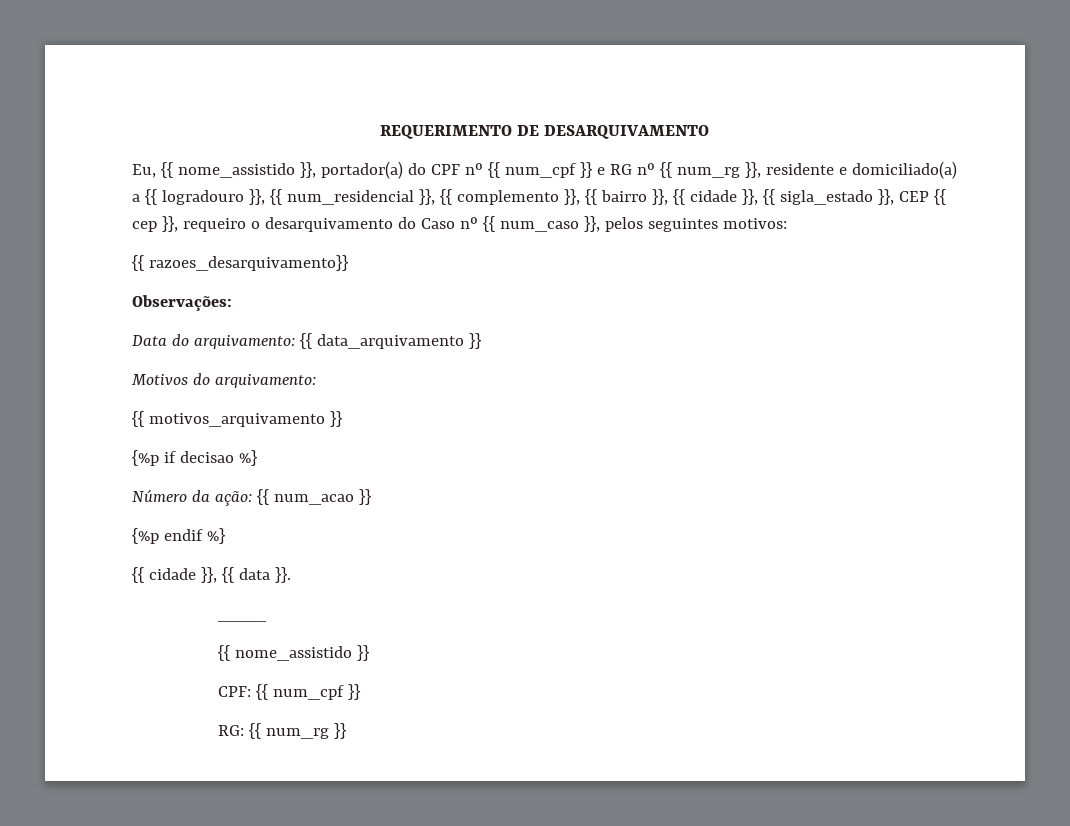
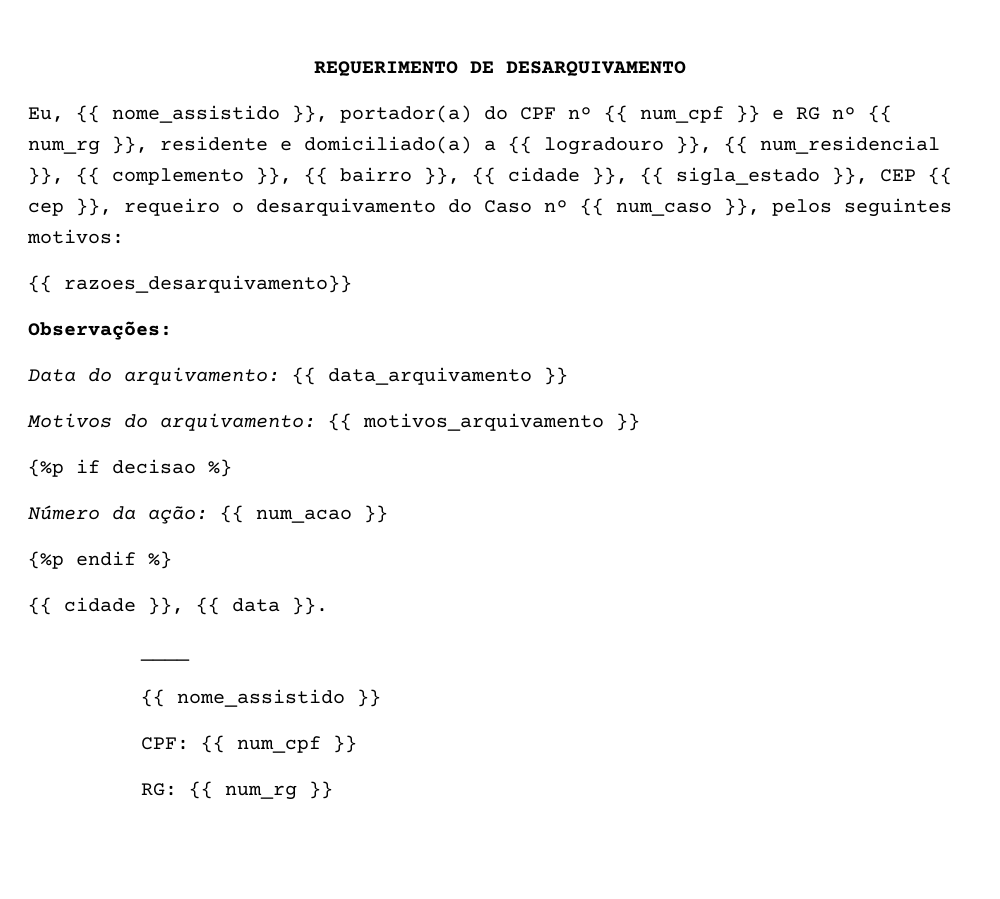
- Motivos do arquivamento:
- {{ motivos_arquivamento }}
+ Motivos do arquivamento: {{ motivos_arquivamento }}

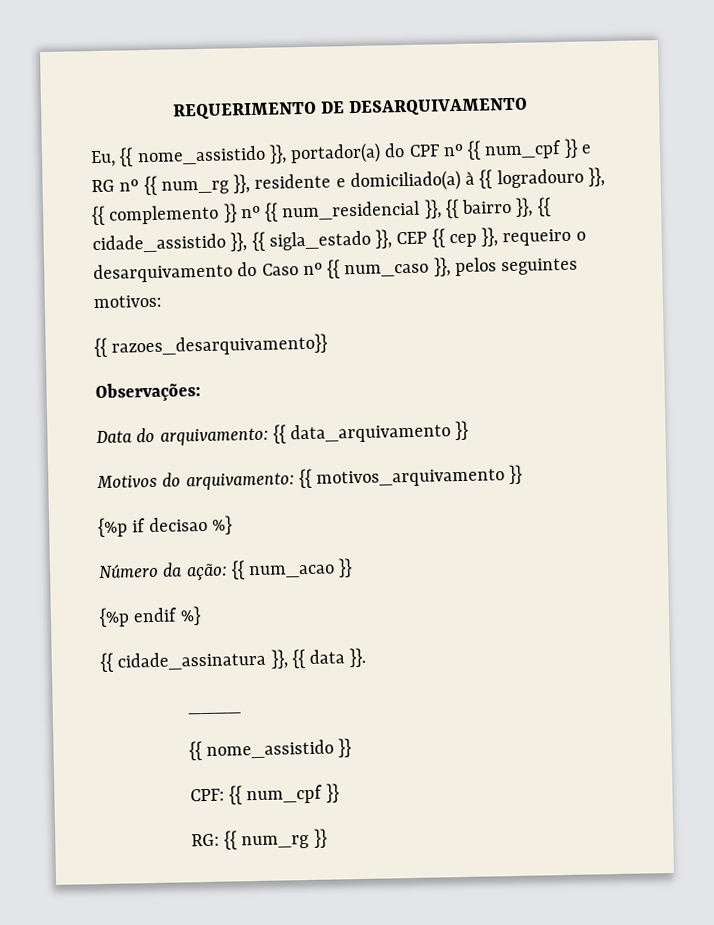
- Eu, {{ nome_assistido }}, portador(a) do CPF nº {{ num_cpf }} e RG nº {{ num_rg }}, residente e domiciliado(a) a {{ logradouro }}, {{ num_residencial }}, {{ complemento }}, {{ bairro }}, {{ cidade }}, {{ sigla_estado }}, CEP {{ cep }}, requeiro o desarquivamento do Caso nº {{ num_caso }}, pelos seguintes motivos:
+ Eu, {{ nome_assistido }}, portador(a) do CPF nº {{ num_cpf }} e RG nº {{ num_rg }}, residente e domiciliado(a) à {{ logradouro }}, {{ complemento }} nº {{ num_residencial }}, {{ bairro }}, {{ cidade_assistido }}, {{ sigla_estado }}, CEP {{ cep }}, requeiro o desarquivamento do Caso nº {{ num_caso }}, pelos seguintes motivos:
- {{ cidade }}, {{ data }}.
+ {{ cidade_assinatura }}, {{ data }}.

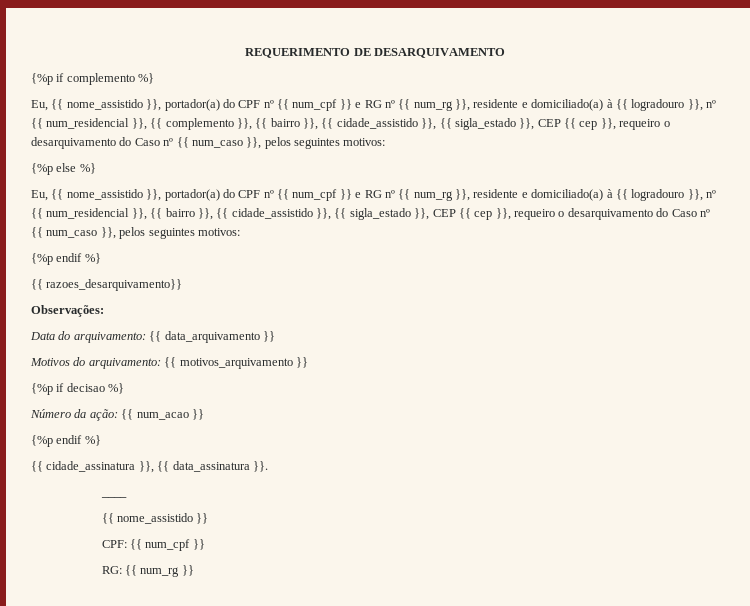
+ {%p if complemento %}
- Eu, {{ nome_assistido }}, portador(a) do CPF nº {{ num_cpf }} e RG nº {{ num_rg }}, residente e domiciliado(a) à {{ logradouro }}, {{ complemento }} nº {{ num_residencial }}, {{ bairro }}, {{ cidade_assistido }}, {{ sigla_estado }}, CEP {{ cep }}, requeiro o desarquivamento do Caso nº {{ num_caso }}, pelos seguintes motivos:
+ Eu, {{ nome_assistido }}, portador(a) do CPF nº {{ num_cpf }} e RG nº {{ num_rg }}, residente e domiciliado(a) à {{ logradouro }}, nº {{ num_residencial }}, {{ complemento }}, {{ bairro }}, {{ cidade_assistido }}, {{ sigla_estado }}, CEP {{ cep }}, requeiro o desarquivamento do Caso nº {{ num_caso }}, pelos seguintes motivos:
+ {%p else %}
+ Eu, {{ nome_assistido }}, portador(a) do CPF nº {{ num_cpf }} e RG nº {{ num_rg }}, residente e domiciliado(a) à {{ logradouro }}, nº {{ num_residencial }}, {{ bairro }}, {{ cidade_assistido }}, {{ sigla_estado }}, CEP {{ cep }}, requeiro o desarquivamento do Caso nº {{ num_caso }}, pelos seguintes motivos:
+ {%p endif %}
- {{ cidade_assinatura }}, {{ data }}.
+ {{ cidade_assinatura }}, {{ data_assinatura }}.

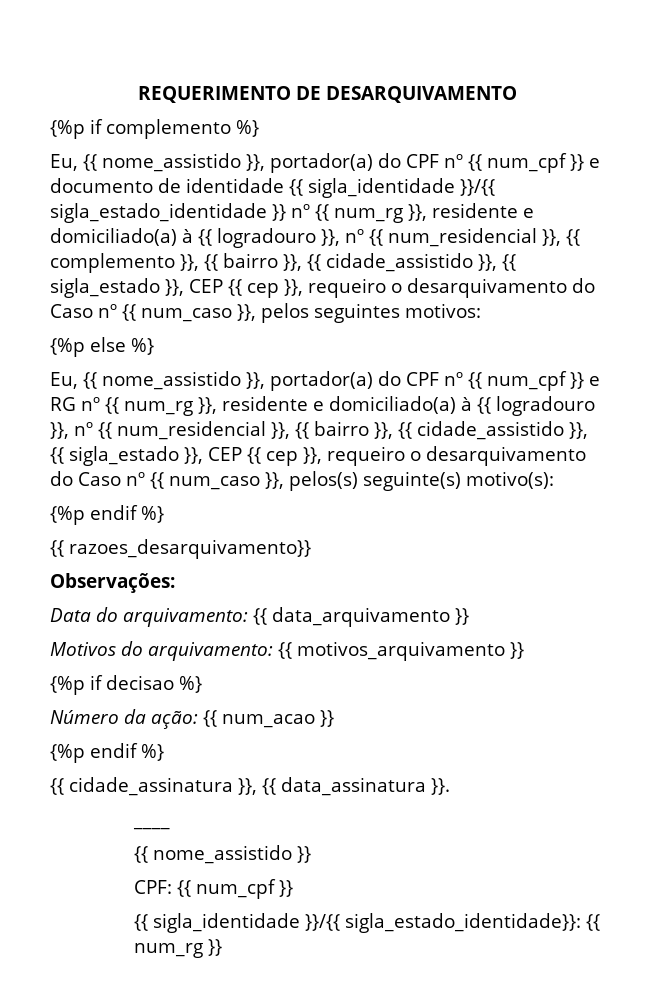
- Eu, {{ nome_assistido }}, portador(a) do CPF nº {{ num_cpf }} e RG nº {{ num_rg }}, residente e domiciliado(a) à {{ logradouro }}, nº {{ num_residencial }}, {{ complemento }}, {{ bairro }}, {{ cidade_assistido }}, {{ sigla_estado }}, CEP {{ cep }}, requeiro o desarquivamento do Caso nº {{ num_caso }}, pelos seguintes motivos:
+ Eu, {{ nome_assistido }}, portador(a) do CPF nº {{ num_cpf }} e documento de identidade {{ sigla_identidade }}/{{ sigla_estado_identidade }} nº {{ num_rg }}, residente e domiciliado(a) à {{ logradouro }}, nº {{ num_residencial }}, {{ complemento }}, {{ bairro }}, {{ cidade_assistido }}, {{ sigla_estado }}, CEP {{ cep }}, requeiro o desarquivamento do Caso nº {{ num_caso }}, pelos seguintes motivos:
- Eu, {{ nome_assistido }}, portador(a) do CPF nº {{ num_cpf }} e RG nº {{ num_rg }}, residente e domiciliado(a) à {{ logradouro }}, nº {{ num_residencial }}, {{ bairro }}, {{ cidade_assistido }}, {{ sigla_estado }}, CEP {{ cep }}, requeiro o desarquivamento do Caso nº {{ num_caso }}, pelos seguintes motivos:
+ Eu, {{ nome_assistido }}, portador(a) do CPF nº {{ num_cpf }} e RG nº {{ num_rg }}, residente e domiciliado(a) à {{ logradouro }}, nº {{ num_residencial }}, {{ bairro }}, {{ cidade_assistido }}, {{ sigla_estado }}, CEP {{ cep }}, requeiro o desarquivamento do Caso nº {{ num_caso }}, pelos(s) seguinte(s) motivo(s):
- RG: {{ num_rg }}
+ {{ sigla_identidade }}/{{ sigla_estado_identidade}}: {{ num_rg }}

